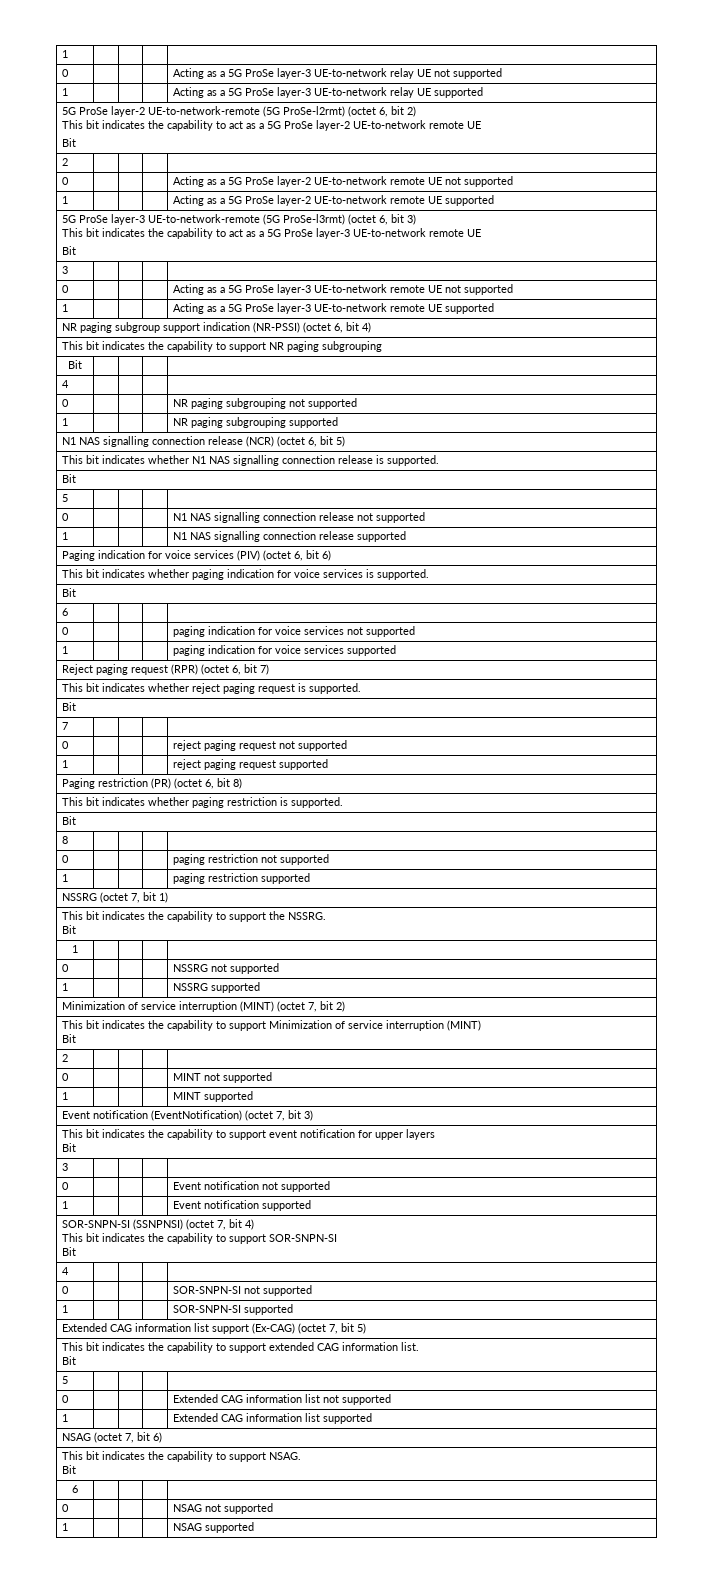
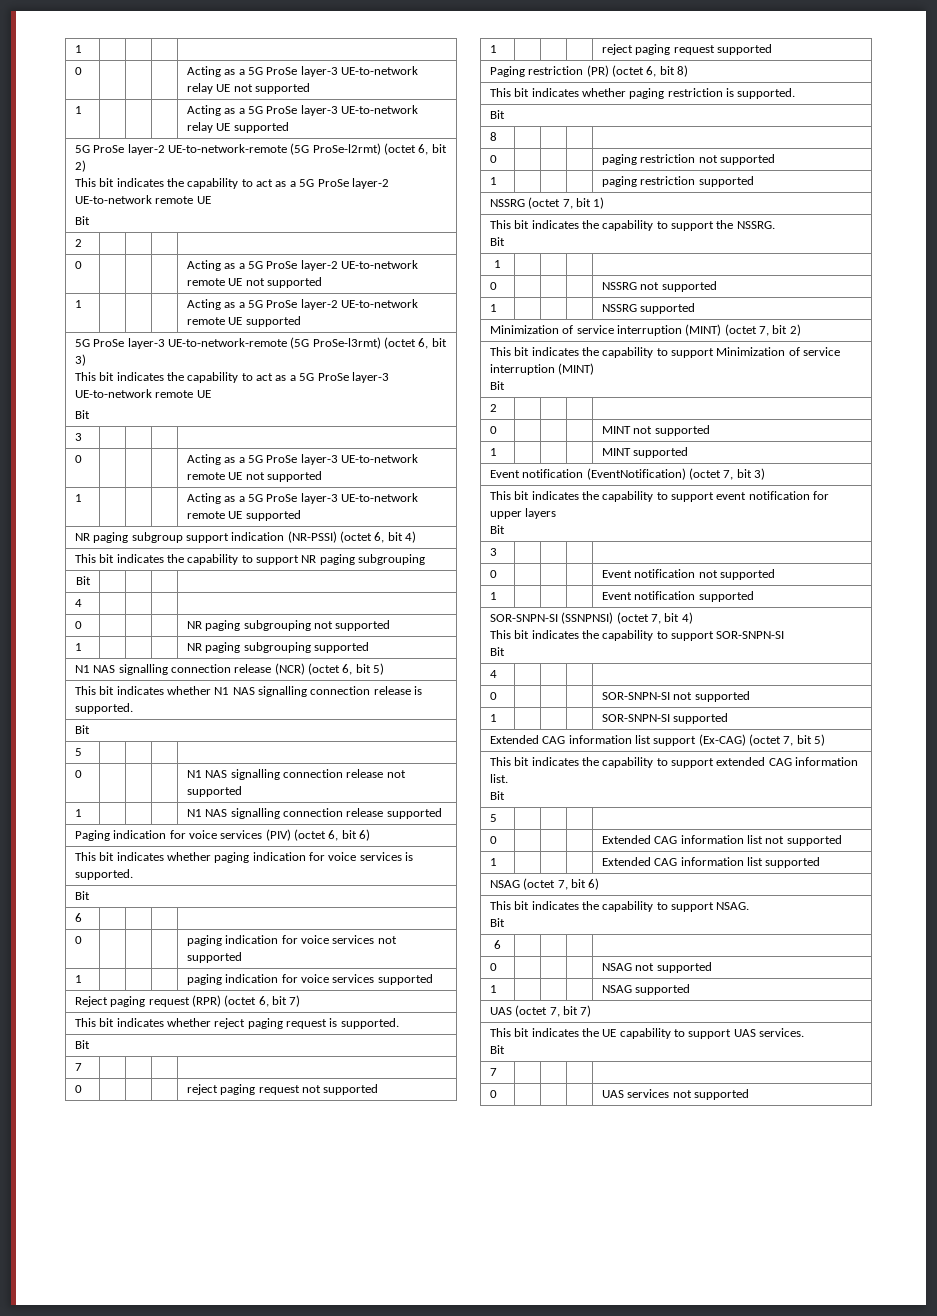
+ UAS (octet 7, bit 7)
+ This bit indicates the UE capability to support UAS services.
+ Bit
+ 7 | | | |
+ 0 | | | | UAS services not supported

